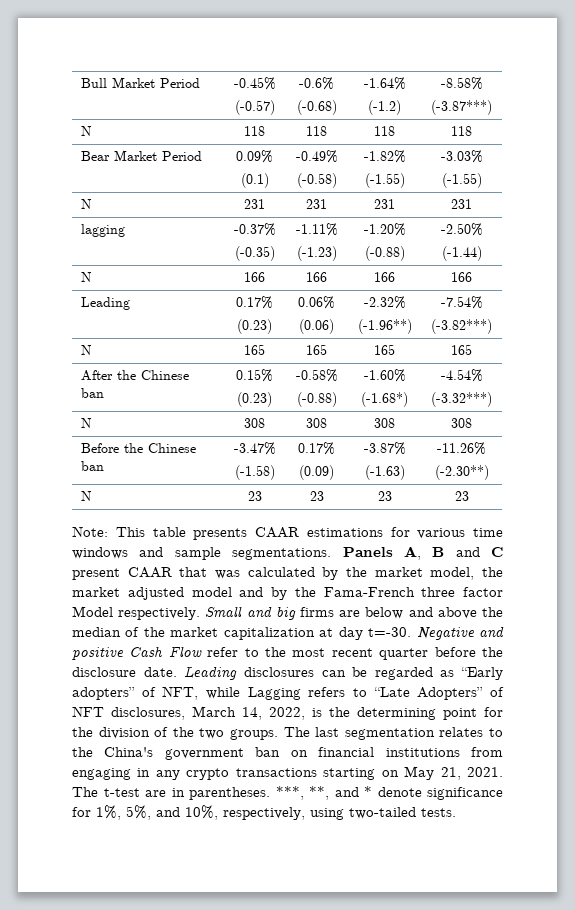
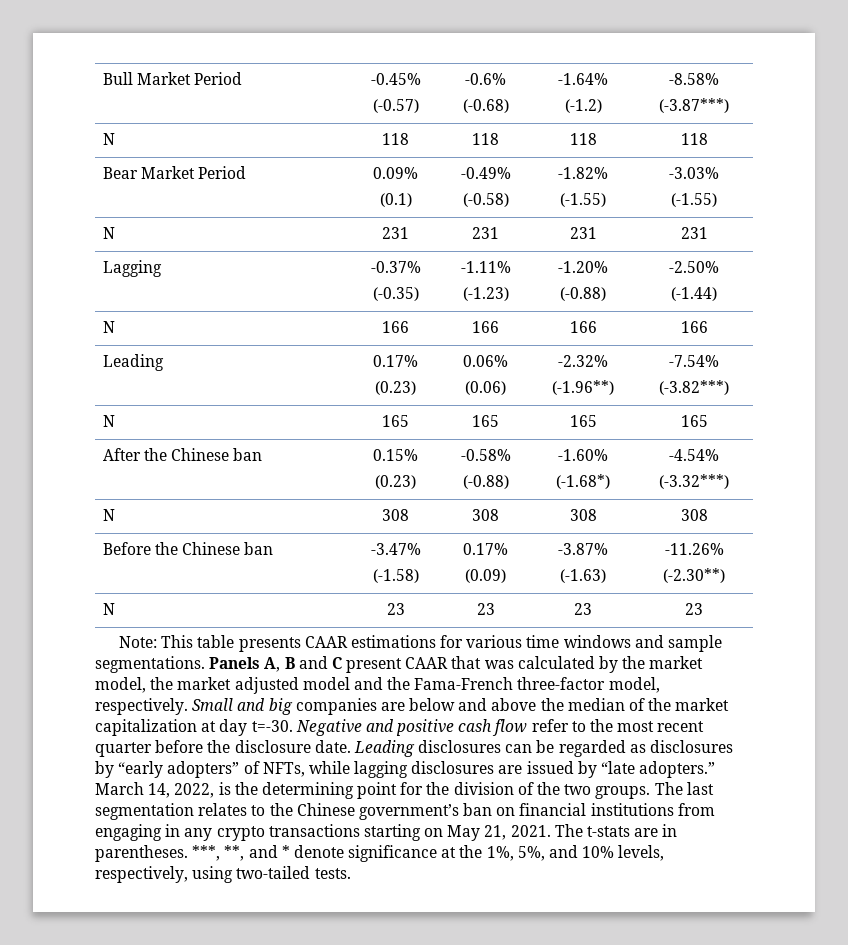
- lagging | -0.37%
+ Lagging | -0.37%
- Panels A, B and C present CAAR that was calculated by the market model, the market adjusted model and by the Fama-French three factor Model respectively.
+ Panels A, B and C present CAAR that was calculated by the market model, the market adjusted model and the Fama-French three-factor model, respectively.
- Small and big firms are below and above the median of the market capitalization at day t=-30.
+ Small and big companies are below and above the median of the market capitalization at day t=-30.
- Negative and positive Cash Flow refer to the most recent quarter before the disclosure date.
+ Negative and positive cash flow refer to the most recent quarter before the disclosure date.
- Leading disclosures can be regarded as “Early adopters” of NFT, while Lagging refers to “Late Adopters” of NFT disclosures, March 14, 2022, is the determining point for the division of the two groups.
+ Leading disclosures can be regarded as disclosures by “early adopters” of NFTs, while lagging disclosures are issued by “late adopters.” March 14, 2022, is the determining point for the division of the two groups.
- The last segmentation relates to the China's government ban on financial institutions from engaging in any crypto transactions starting on May 21, 2021.
+ The last segmentation relates to the Chinese government’s ban on financial institutions from engaging in any crypto transactions starting on May 21, 2021.
- The t-test are in parentheses.
+ The t-stats are in parentheses.
- ***, **, and * denote significance for 1%, 5%, and 10%, respectively, using two-tailed tests.
+ ***, **, and * denote significance at the 1%, 5%, and 10% levels, respectively, using two-tailed tests.

